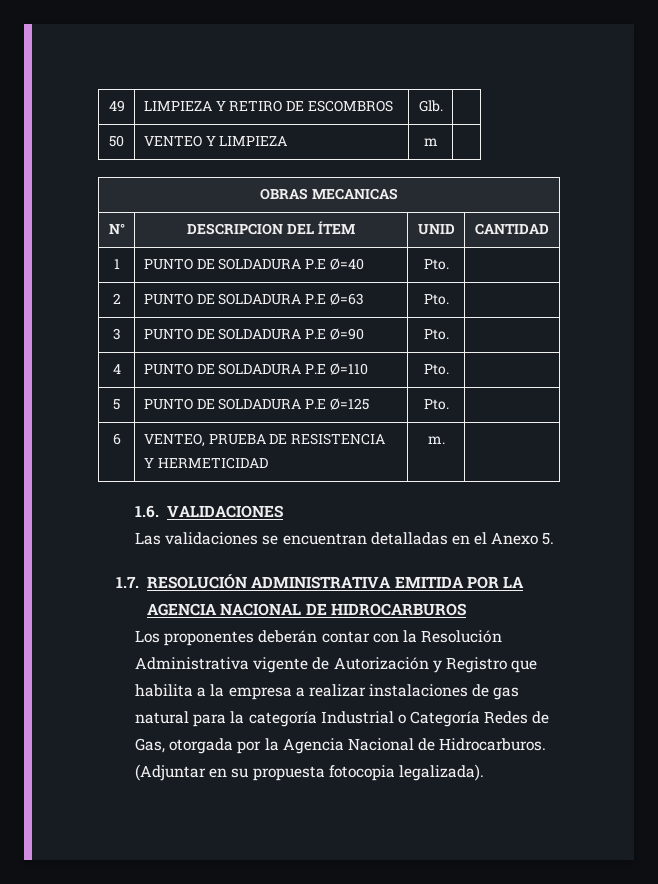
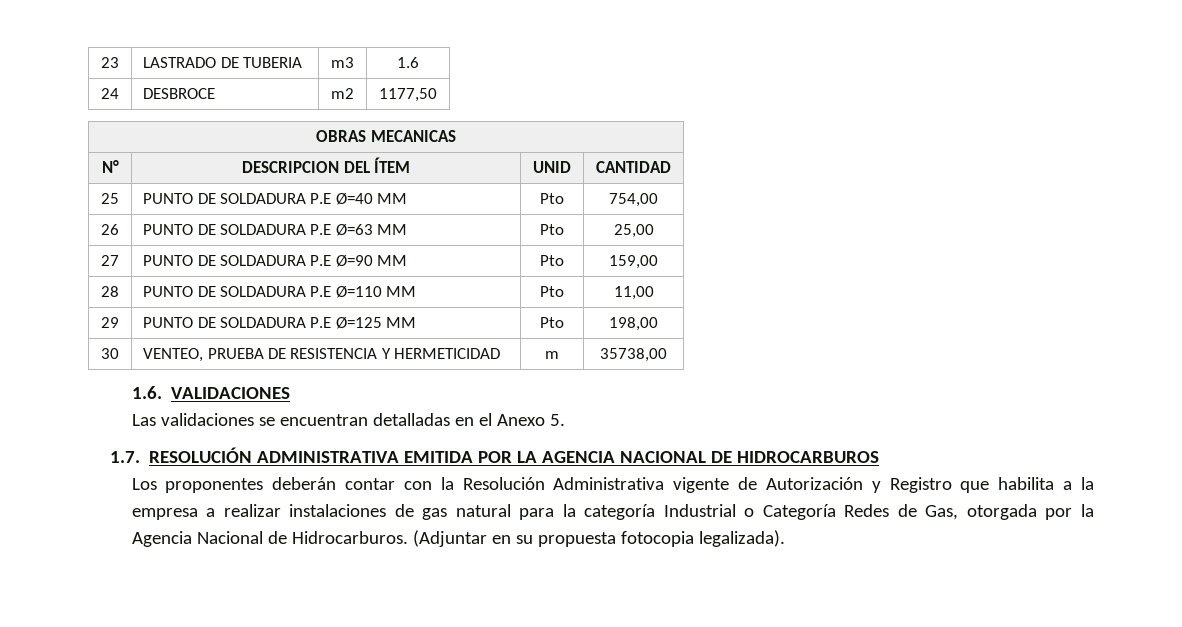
- 49 | LIMPIEZA Y RETIRO DE ESCOMBROS | Glb. |
- 50 | VENTEO Y LIMPIEZA | m |
+ 23 | LASTRADO DE TUBERIA | m3 | 1.6
+ 24 | DESBROCE | m2 | 1177,50
- 1 | PUNTO DE SOLDADURA P.E Ø=40 | Pto. |
- 2 | PUNTO DE SOLDADURA P.E Ø=63 | Pto. |
- 3 | PUNTO DE SOLDADURA P.E Ø=90 | Pto. |
- 4 | PUNTO DE SOLDADURA P.E Ø=110 | Pto. |
- 5 | PUNTO DE SOLDADURA P.E Ø=125 | Pto. |
- 6 | VENTEO, PRUEBA DE RESISTENCIA Y HERMETICIDAD | m. |
+ 25 | PUNTO DE SOLDADURA P.E Ø=40 MM | Pto | 754,00
+ 26 | PUNTO DE SOLDADURA P.E Ø=63 MM | Pto | 25,00
+ 27 | PUNTO DE SOLDADURA P.E Ø=90 MM | Pto | 159,00
+ 28 | PUNTO DE SOLDADURA P.E Ø=110 MM | Pto | 11,00
+ 29 | PUNTO DE SOLDADURA P.E Ø=125 MM | Pto | 198,00
+ 30 | VENTEO, PRUEBA DE RESISTENCIA Y HERMETICIDAD | m | 35738,00

